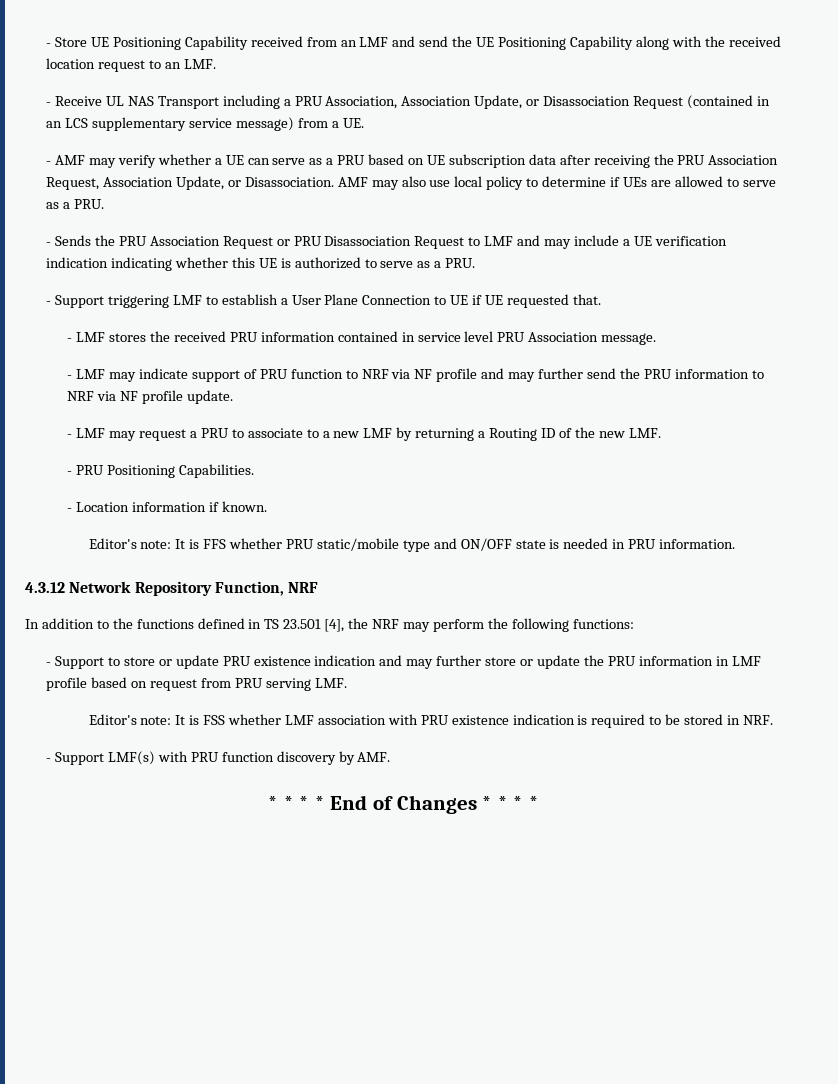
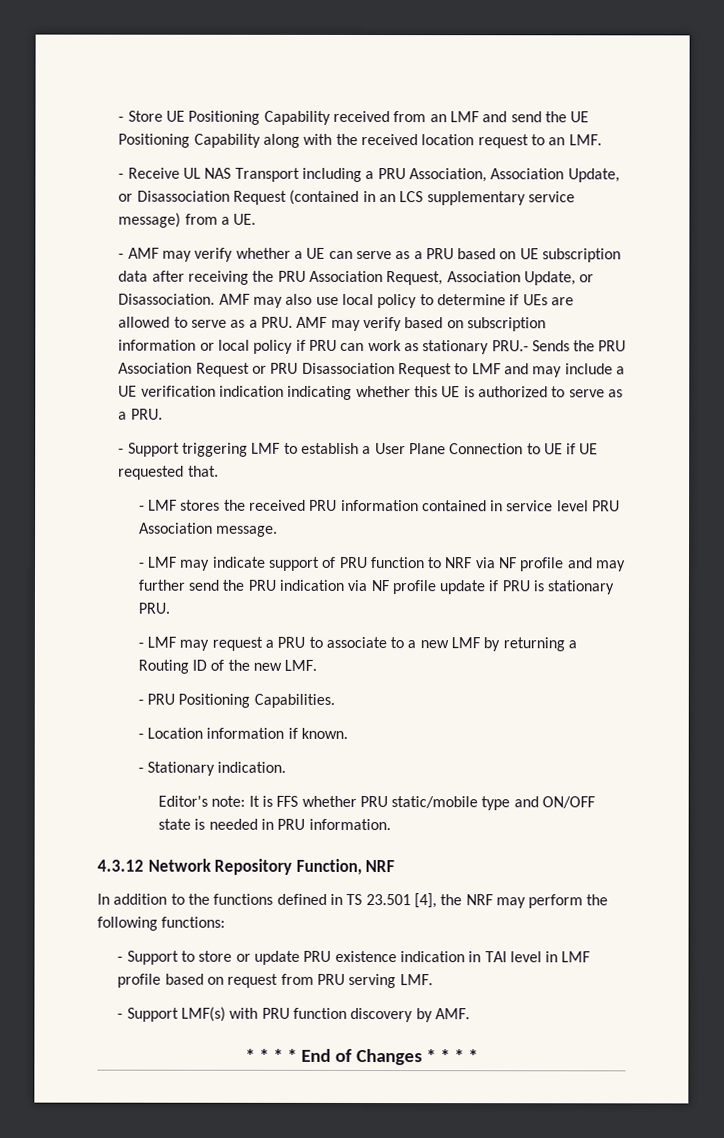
- AMF may also use local policy to determine if UEs are allowed to serve as a PRU.
- - Sends the PRU Association Request or PRU Disassociation Request to LMF and may include a UE verification indication indicating whether this UE is authorized to serve as a PRU.
+ AMF may also use local policy to determine if UEs are allowed to serve as a PRU. AMF may verify based on subscription information or local policy if PRU can work as stationary PRU.- Sends the PRU Association Request or PRU Disassociation Request to LMF and may include a UE verification indication indicating whether this UE is authorized to serve as a PRU.
- - LMF may indicate support of PRU function to NRF via NF profile and may further send the PRU information to NRF via NF profile update.
+ - LMF may indicate support of PRU function to NRF via NF profile and may further send the PRU indication via NF profile update if PRU is stationary PRU.
+ - Stationary indication.
- - Support to store or update PRU existence indication and may further store or update the PRU information in LMF profile based on request from PRU serving LMF.
+ - Support to store or update PRU existence indication in TAI level in LMF profile based on request from PRU serving LMF.
- Editor's note: It is FSS whether LMF association with PRU existence indication is required to be stored in NRF.

